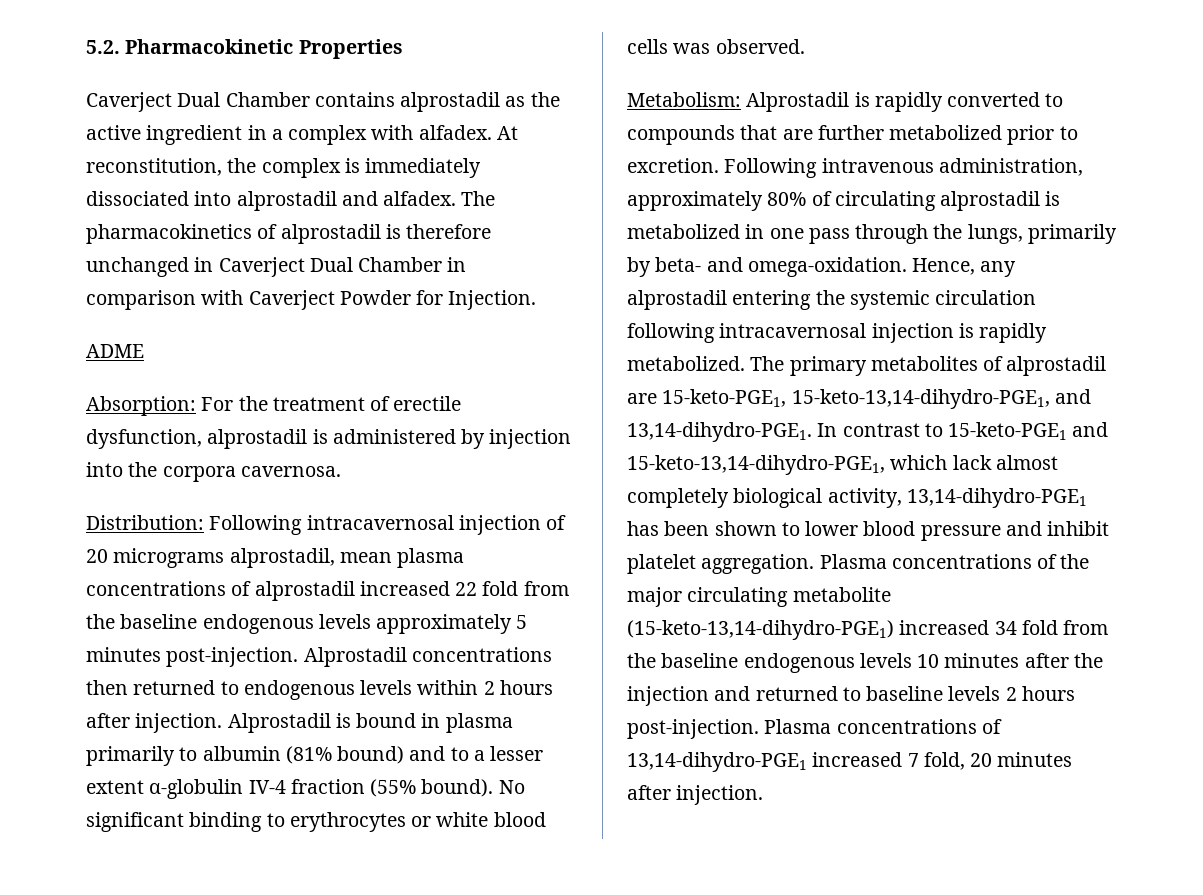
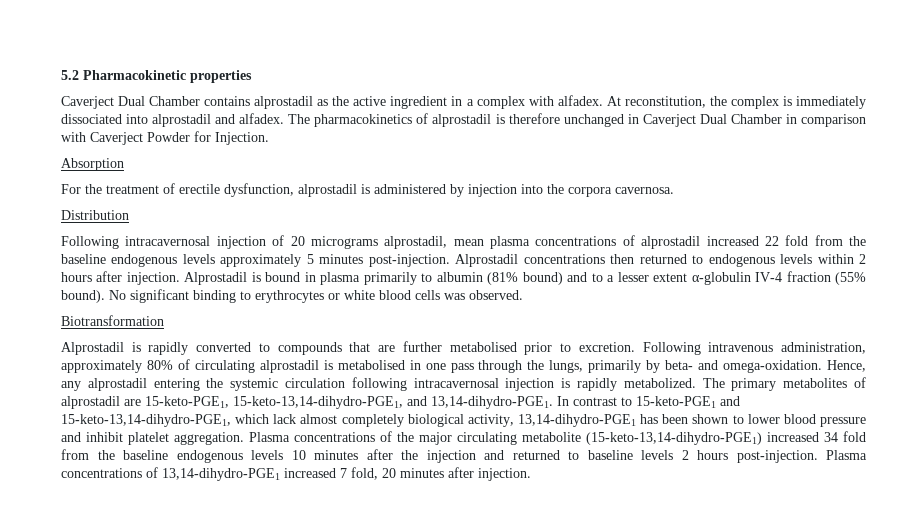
- 5.2. Pharmacokinetic Properties
+ 5.2 Pharmacokinetic properties
- ADME
- Absorption: For the treatment of erectile dysfunction, alprostadil is administered by injection into the corpora cavernosa.
+ Absorption
+ For the treatment of erectile dysfunction, alprostadil is administered by injection into the corpora cavernosa.
- Distribution: Following intracavernosal injection of 20 micrograms alprostadil, mean plasma concentrations of alprostadil increased 22 fold from the baseline endogenous levels approximately 5 minutes post-injection.
+ Distribution
+ Following intracavernosal injection of 20 micrograms alprostadil, mean plasma concentrations of alprostadil increased 22 fold from the baseline endogenous levels approximately 5 minutes post-injection.
- Metabolism: Alprostadil is rapidly converted to compounds that are further metabolized prior to excretion.
+ Biotransformation
+ Alprostadil is rapidly converted to compounds that are further metabolised prior to excretion.
- Following intravenous administration, approximately 80% of circulating alprostadil is metabolized in one pass through the lungs, primarily by beta- and omega-oxidation.
+ Following intravenous administration, approximately 80% of circulating alprostadil is metabolised in one pass through the lungs, primarily by beta- and omega-oxidation.

